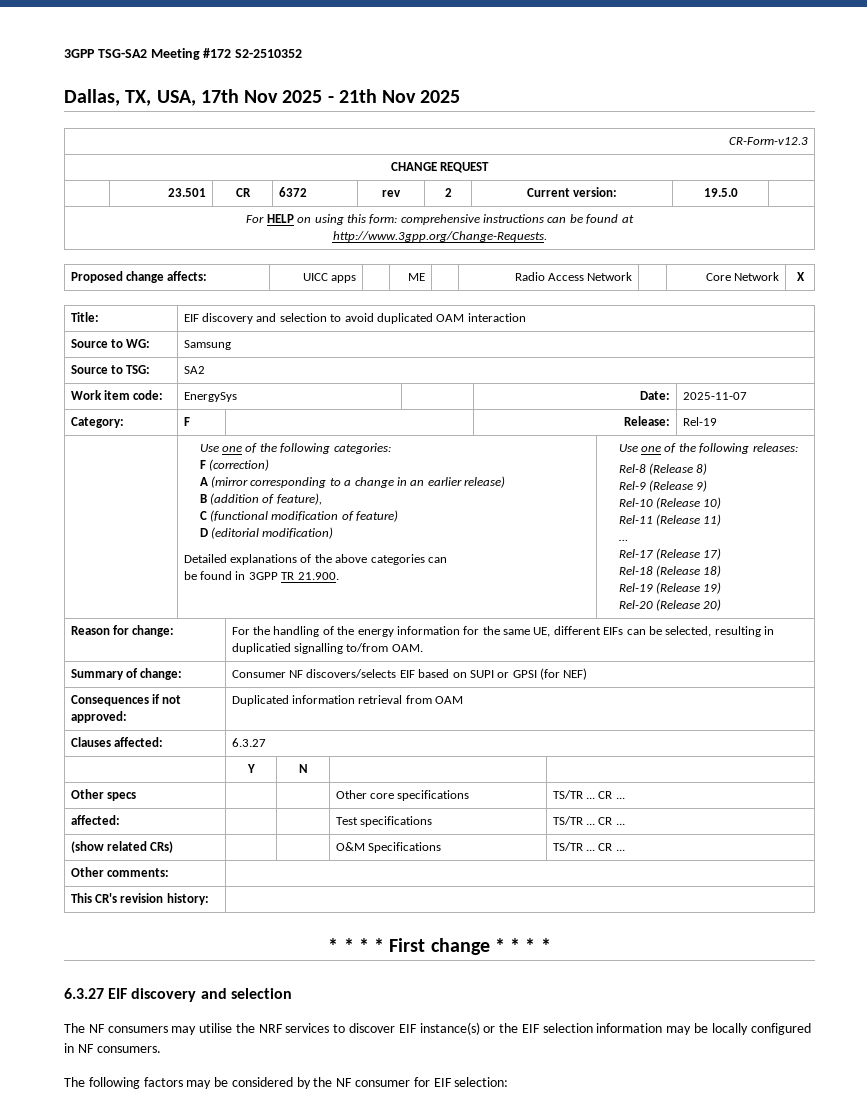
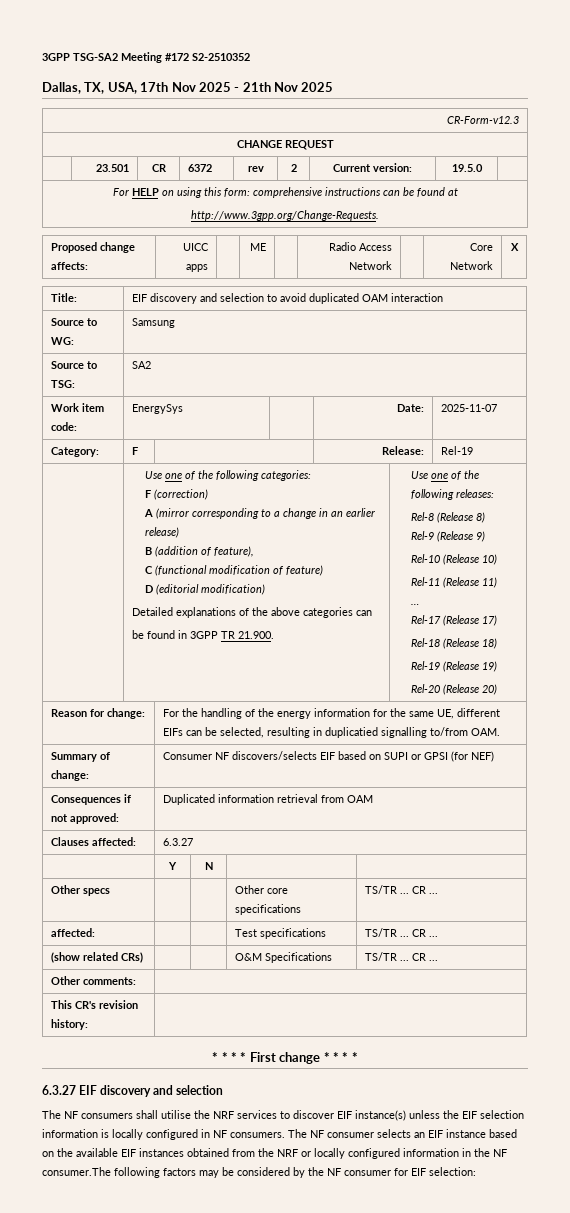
- The NF consumers may utilise the NRF services to discover EIF instance(s) or the EIF selection information may be locally configured in NF consumers.
- The following factors may be considered by the NF consumer for EIF selection:
+ The NF consumers shall utilise the NRF services to discover EIF instance(s) unless the EIF selection information is locally configured in NF consumers. The NF consumer selects an EIF instance based on the available EIF instances obtained from the NRF or locally configured information in the NF consumer.The following factors may be considered by the NF consumer for EIF selection:

